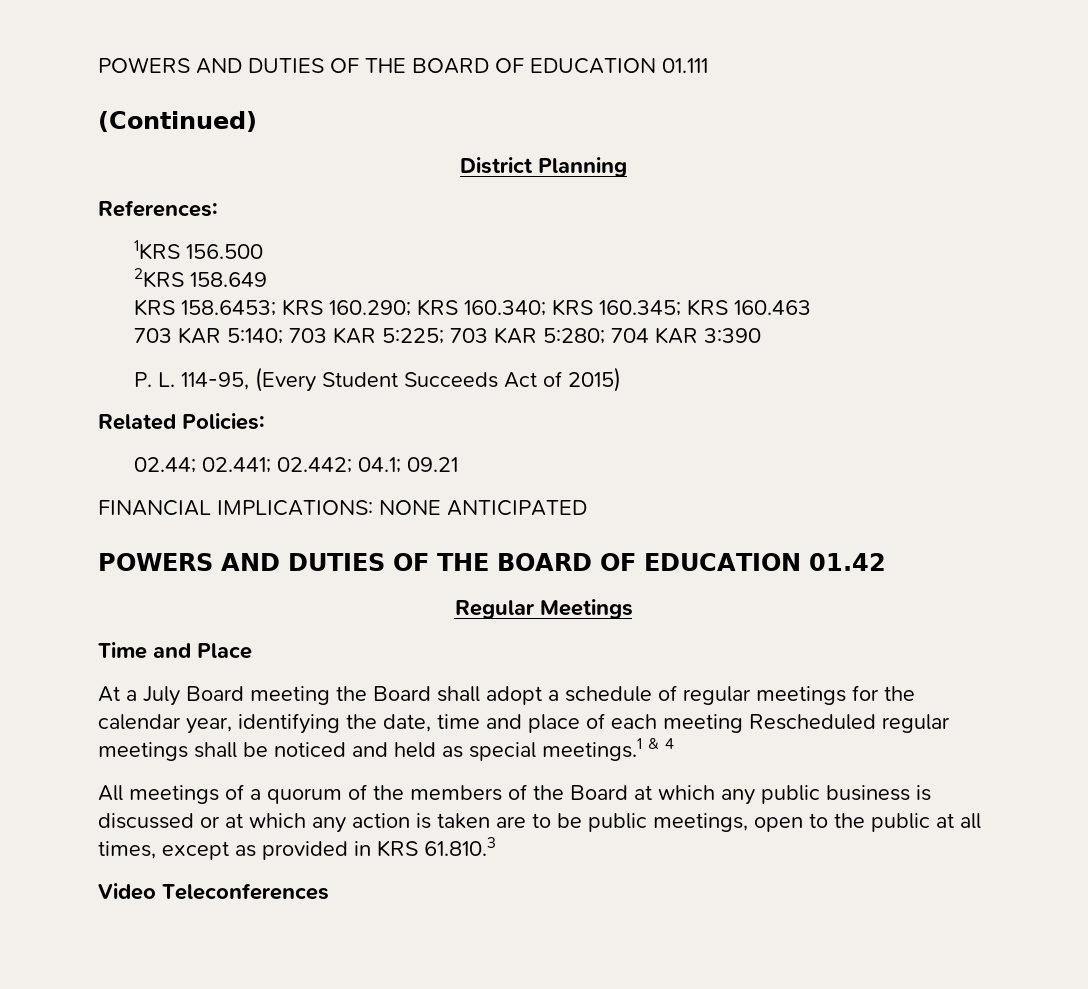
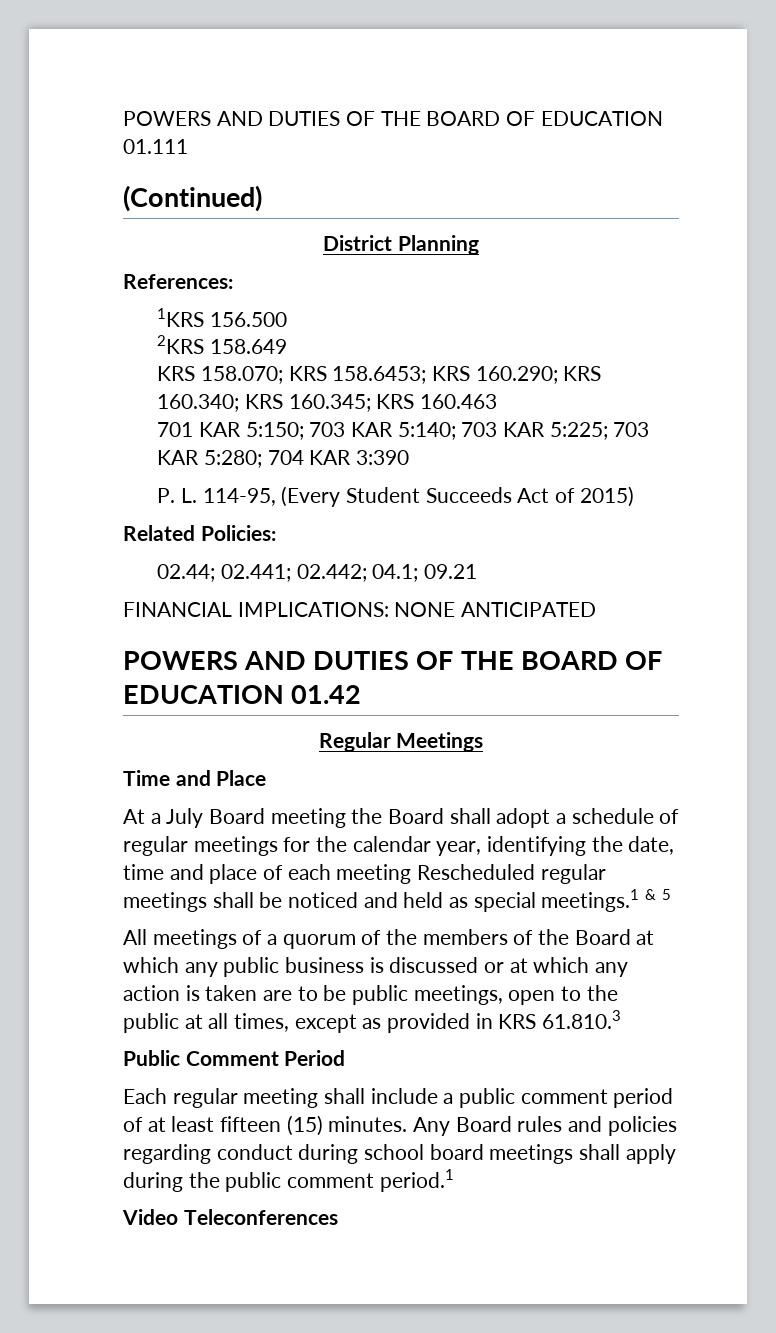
- KRS 158.6453; KRS 160.290; KRS 160.340; KRS 160.345; KRS 160.463
+ KRS 158.070; KRS 158.6453; KRS 160.290; KRS 160.340; KRS 160.345; KRS 160.463
- 703 KAR 5:140; 703 KAR 5:225; 703 KAR 5:280; 704 KAR 3:390
+ 701 KAR 5:150; 703 KAR 5:140; 703 KAR 5:225; 703 KAR 5:280; 704 KAR 3:390
- At a July Board meeting the Board shall adopt a schedule of regular meetings for the calendar year, identifying the date, time and place of each meeting Rescheduled regular meetings shall be noticed and held as special meetings.1 & 4
+ At a July Board meeting the Board shall adopt a schedule of regular meetings for the calendar year, identifying the date, time and place of each meeting Rescheduled regular meetings shall be noticed and held as special meetings.1 & 5
+ Public Comment Period
+ Each regular meeting shall include a public comment period of at least fifteen (15) minutes. Any Board rules and policies regarding conduct during school board meetings shall apply during the public comment period.1

